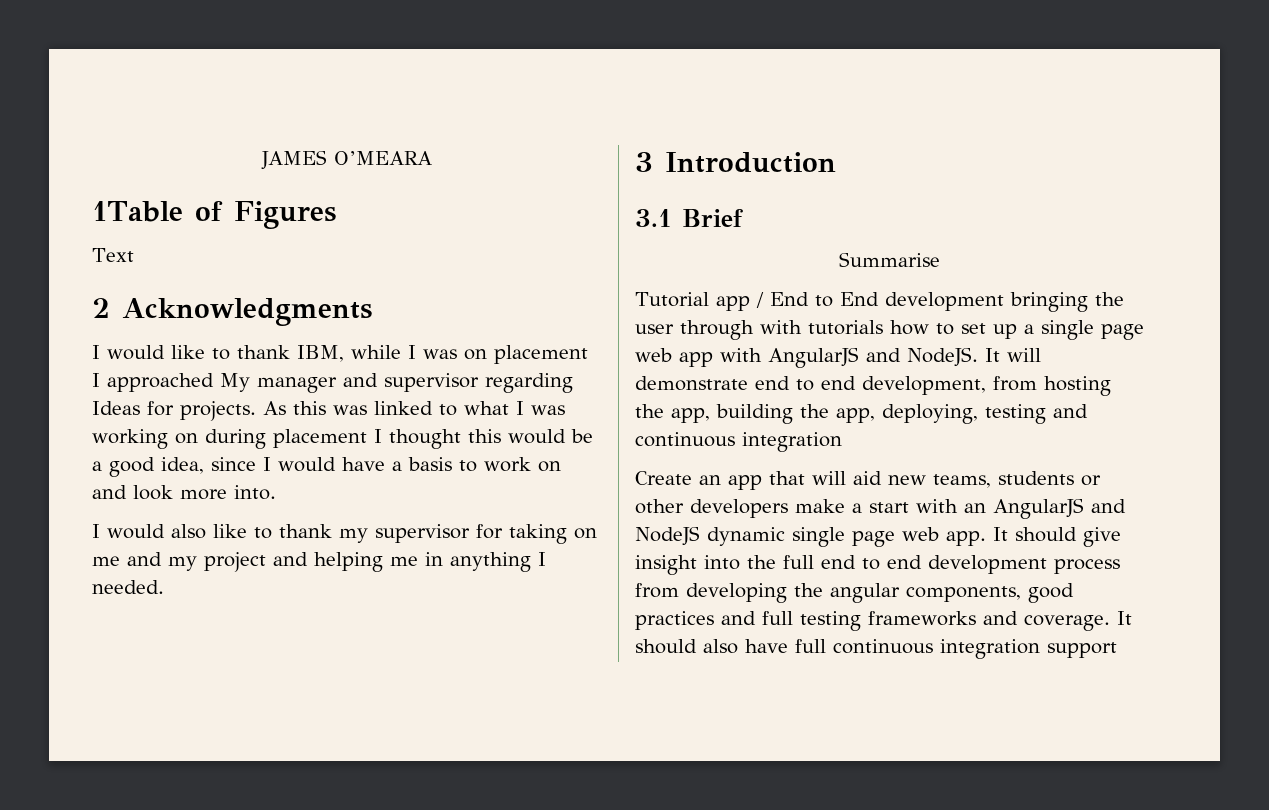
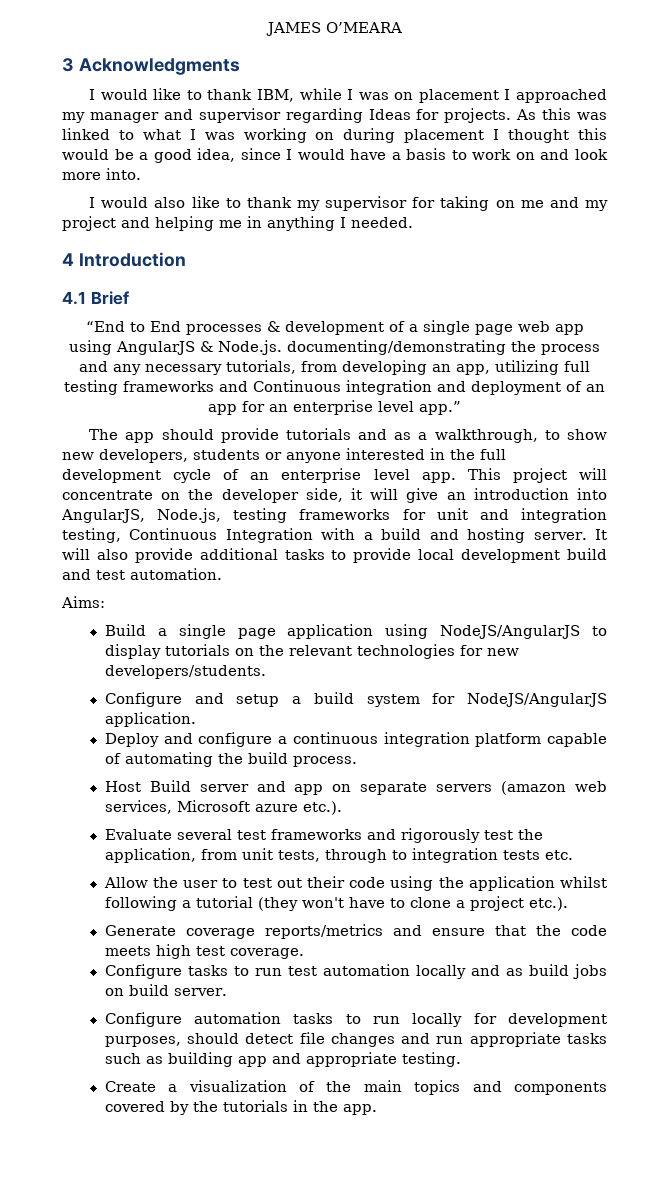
- 1Table of Figures
- Text
- 2 Acknowledgments
+ 3 Acknowledgments
- I would like to thank IBM, while I was on placement I approached My manager and supervisor regarding Ideas for projects.
+ I would like to thank IBM, while I was on placement I approached my manager and supervisor regarding Ideas for projects.
- 3 Introduction
+ 4 Introduction
- 3.1 Brief
+ 4.1 Brief
- Summarise
- Tutorial app / End to End development bringing the user through with tutorials how to set up a single page web app with AngularJS and NodeJS. It will demonstrate end to end development, from hosting the app, building the app, deploying, testing and continuous integration
- Create an app that will aid new teams, students or other developers make a start with an AngularJS and NodeJS dynamic single page web app. It should give insight into the full end to end development process from developing the angular components, good practices and full testing frameworks and coverage. It should also have full continuous integration support
+ “End to End processes & development of a single page web app using AngularJS & Node.js. documenting/demonstrating the process and any necessary tutorials, from developing an app, utilizing full testing frameworks and Continuous integration and deployment of an app for an enterprise level app.”
+ The app should provide tutorials and as a walkthrough, to show new developers, students or anyone interested in the full development cycle of an enterprise level app. This project will concentrate on the developer side, it will give an introduction into AngularJS, Node.js, testing frameworks for unit and integration testing, Continuous Integration with a build and hosting server. It will also provide additional tasks to provide local development build and test automation.
+ Aims:
+ Build a single page application using NodeJS/AngularJS to display tutorials on the relevant technologies for new developers/students.
+ Configure and setup a build system for NodeJS/AngularJS application.
+ Deploy and configure a continuous integration platform capable of automating the build process.
+ Host Build server and app on separate servers (amazon web services, Microsoft azure etc.).
+ Evaluate several test frameworks and rigorously test the application, from unit tests, through to integration tests etc.
+ Allow the user to test out their code using the application whilst following a tutorial (they won't have to clone a project etc.).
+ Generate coverage reports/metrics and ensure that the code meets high test coverage.
+ Configure tasks to run test automation locally and as build jobs on build server.
+ Configure automation tasks to run locally for development purposes, should detect file changes and run appropriate tasks such as building app and appropriate testing.
+ Create a visualization of the main topics and components covered by the tutorials in the app.

